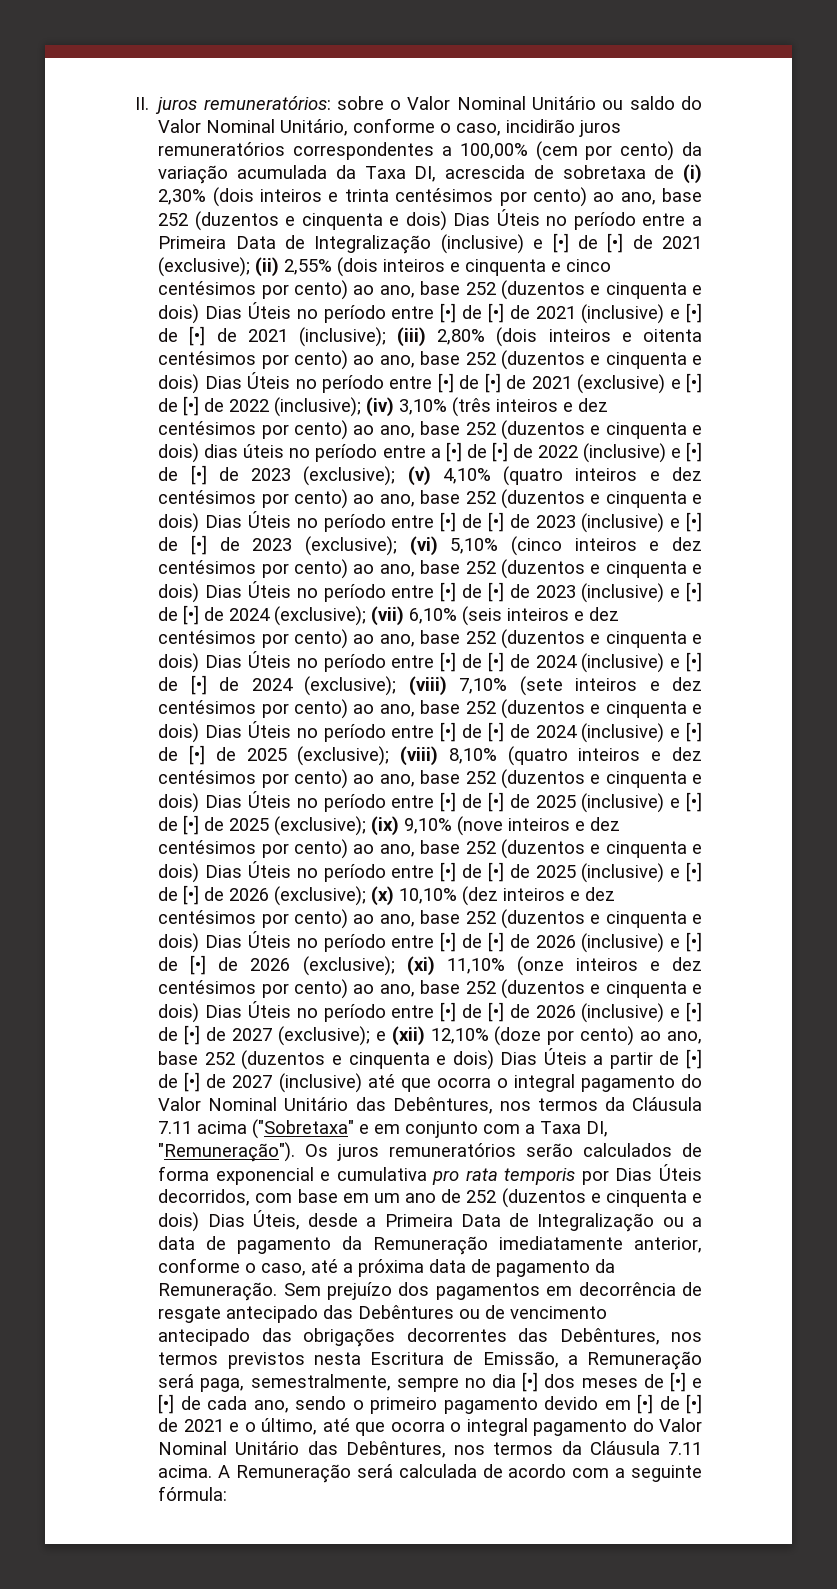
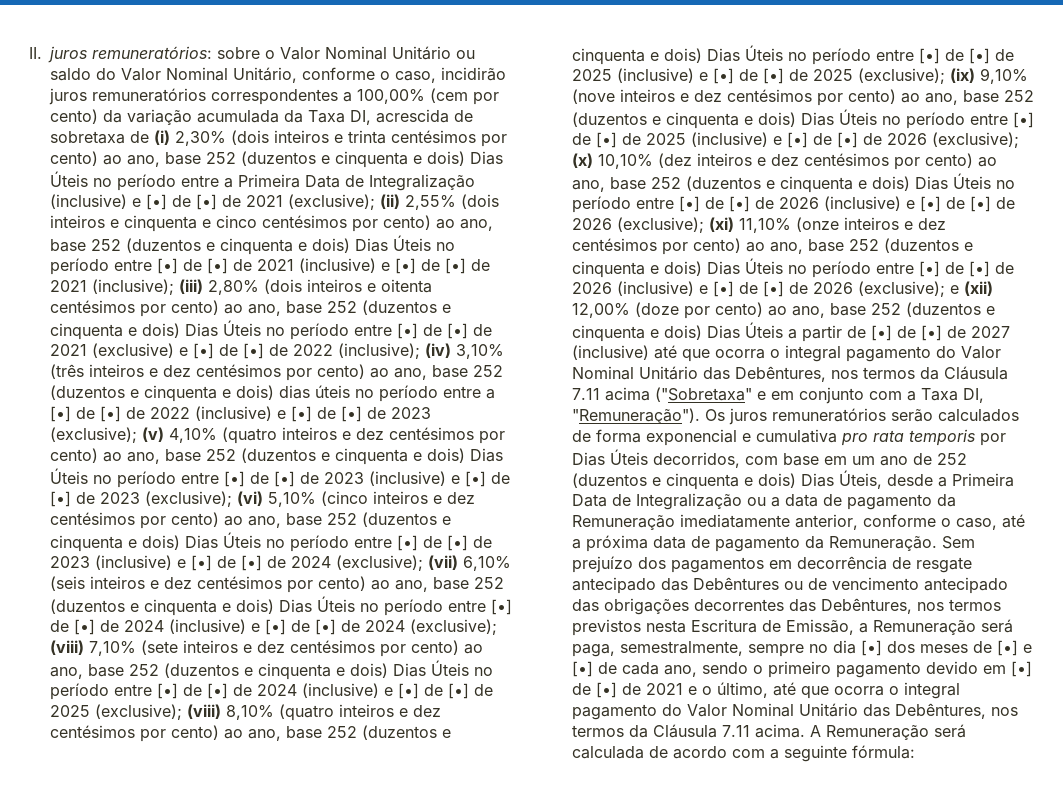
- (xi) 11,10% (onze inteiros e dez centésimos por cento) ao ano, base 252 (duzentos e cinquenta e dois) Dias Úteis no período entre [•] de [•] de 2026 (inclusive) e [•] de [•] de 2027 (exclusive);
+ (xi) 11,10% (onze inteiros e dez centésimos por cento) ao ano, base 252 (duzentos e cinquenta e dois) Dias Úteis no período entre [•] de [•] de 2026 (inclusive) e [•] de [•] de 2026 (exclusive);
- e (xii) 12,10% (doze por cento) ao ano, base 252 (duzentos e cinquenta e dois) Dias Úteis a partir de [•] de [•] de 2027 (inclusive) até que ocorra o integral pagamento do Valor Nominal Unitário das Debêntures, nos termos da Cláusula 7.11 acima ("Sobretaxa" e em conjunto com a Taxa DI, "Remuneração").
+ e (xii) 12,00% (doze por cento) ao ano, base 252 (duzentos e cinquenta e dois) Dias Úteis a partir de [•] de [•] de 2027 (inclusive) até que ocorra o integral pagamento do Valor Nominal Unitário das Debêntures, nos termos da Cláusula 7.11 acima ("Sobretaxa" e em conjunto com a Taxa DI, "Remuneração").

